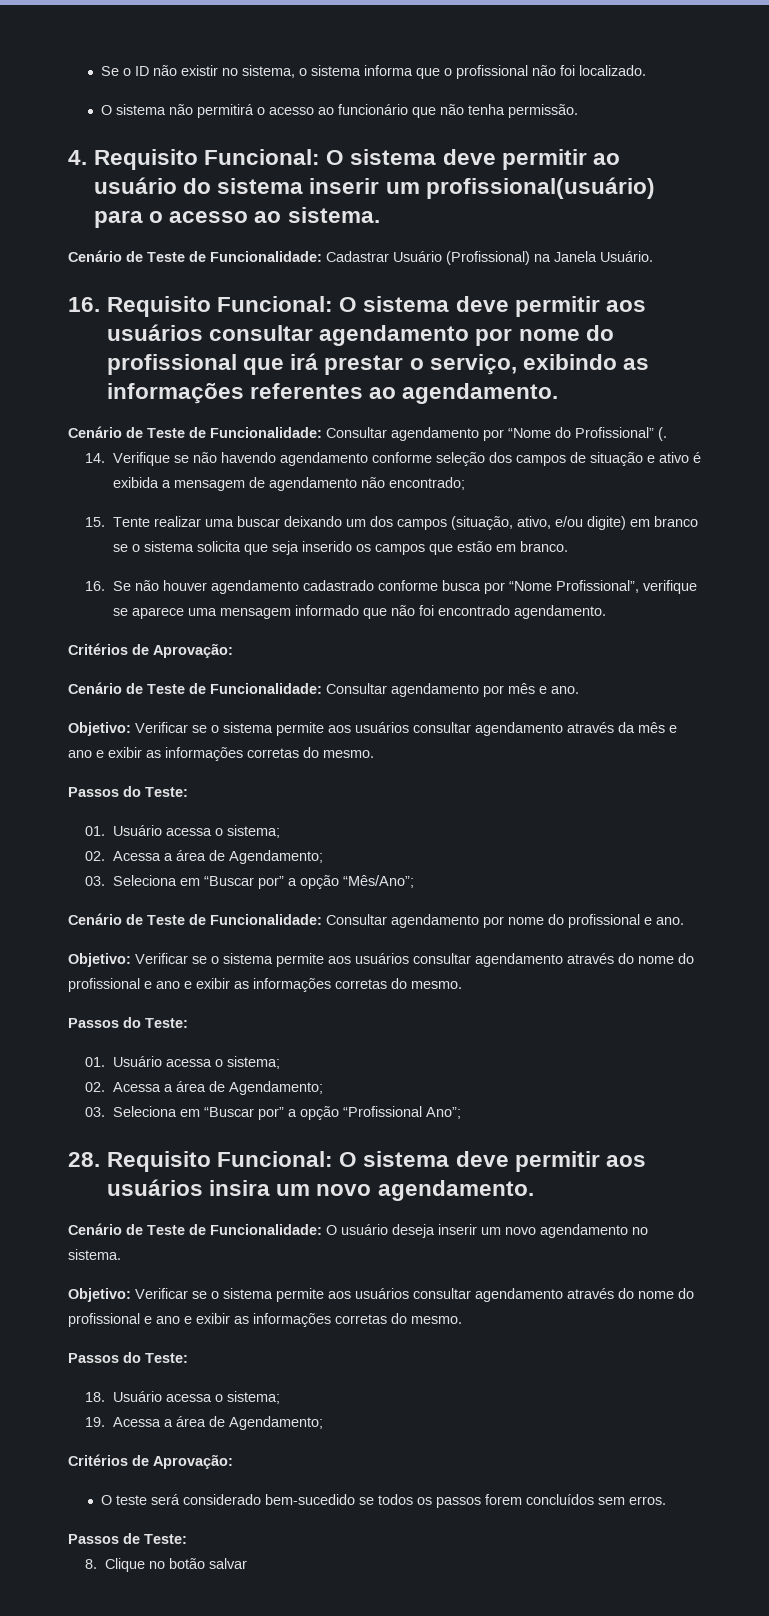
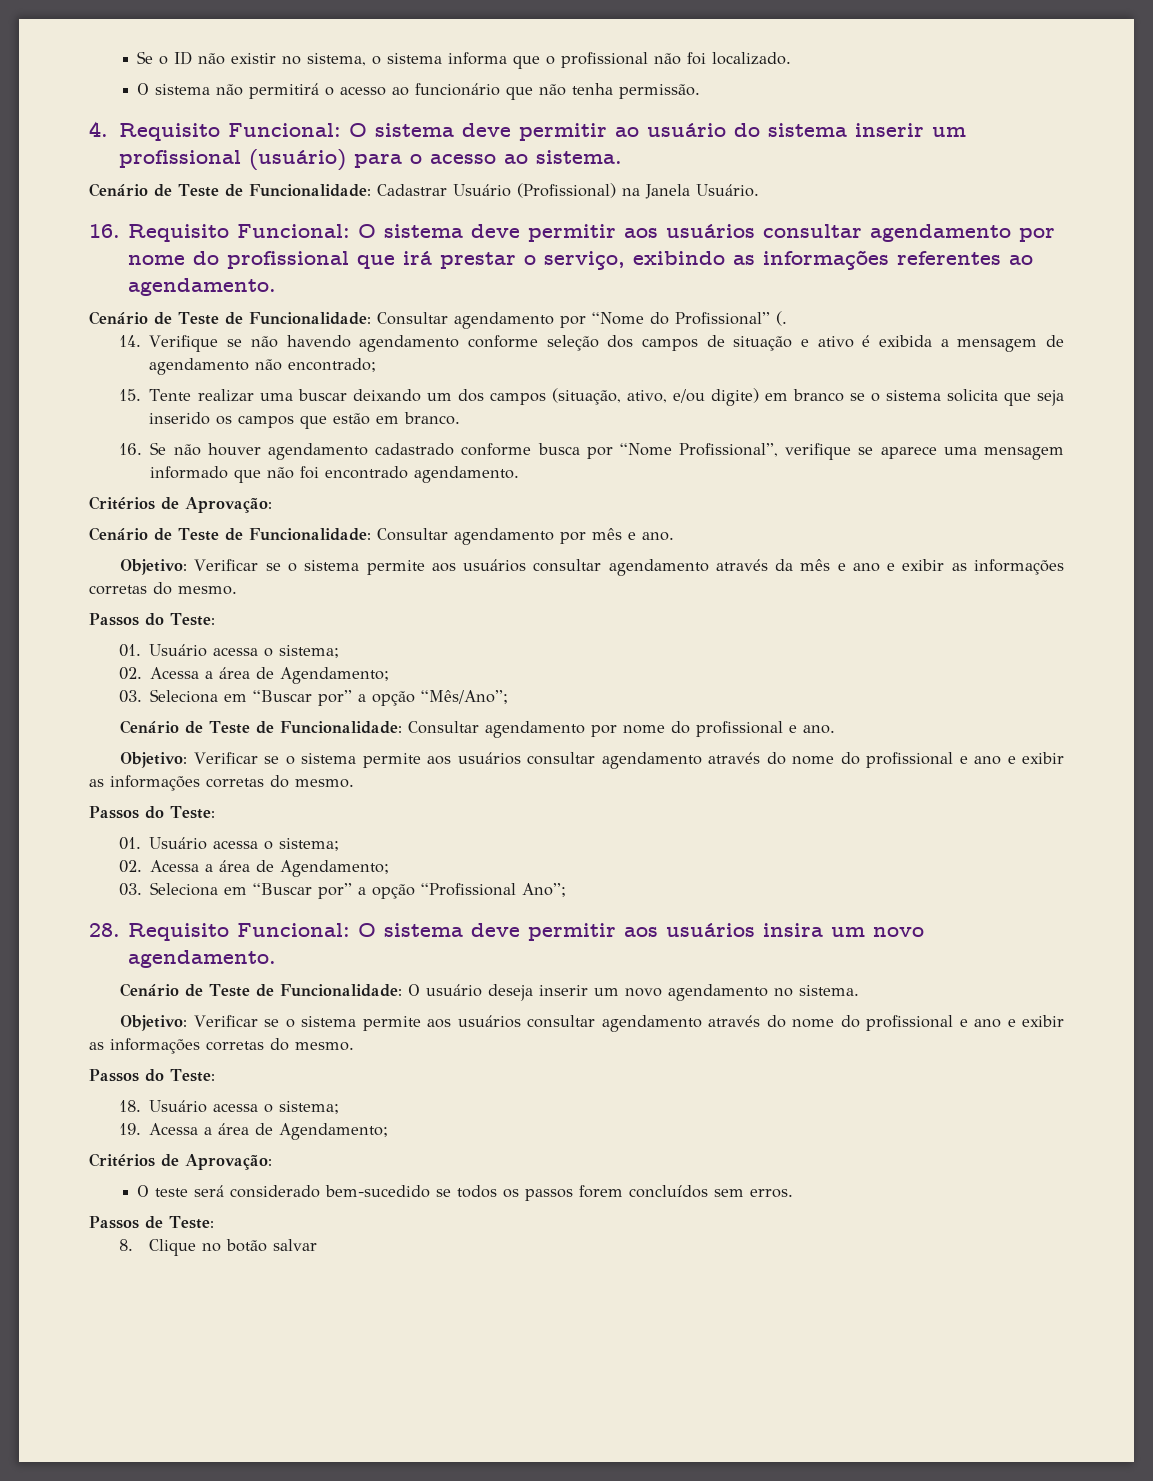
- 4. Requisito Funcional: O sistema deve permitir ao usuário do sistema inserir um profissional(usuário) para o acesso ao sistema.
+ 4. Requisito Funcional: O sistema deve permitir ao usuário do sistema inserir um profissional (usuário) para o acesso ao sistema.

